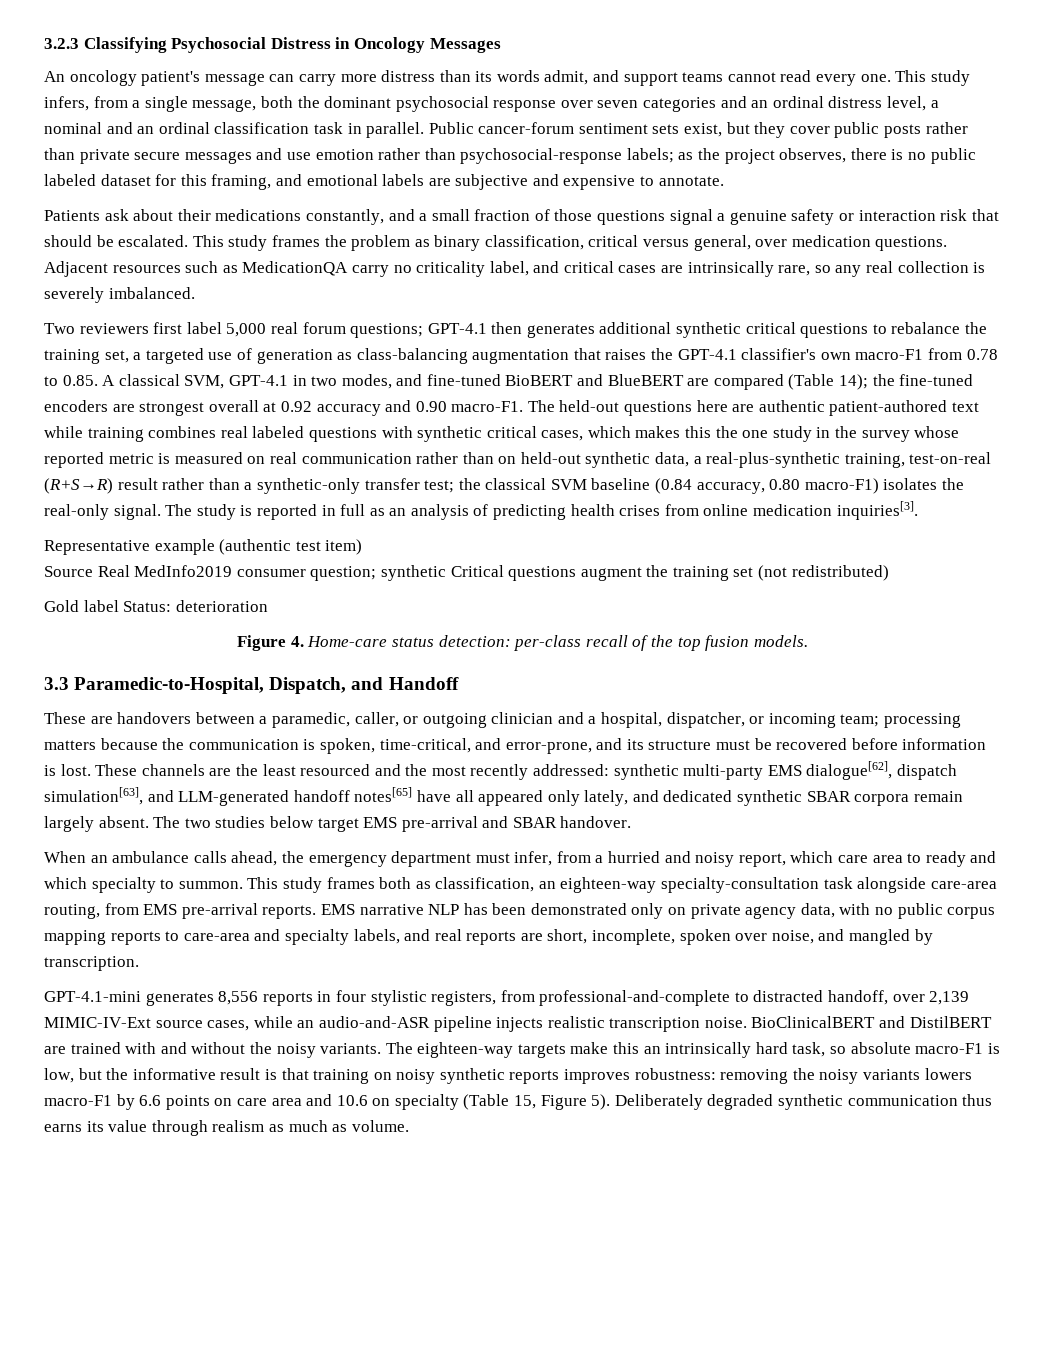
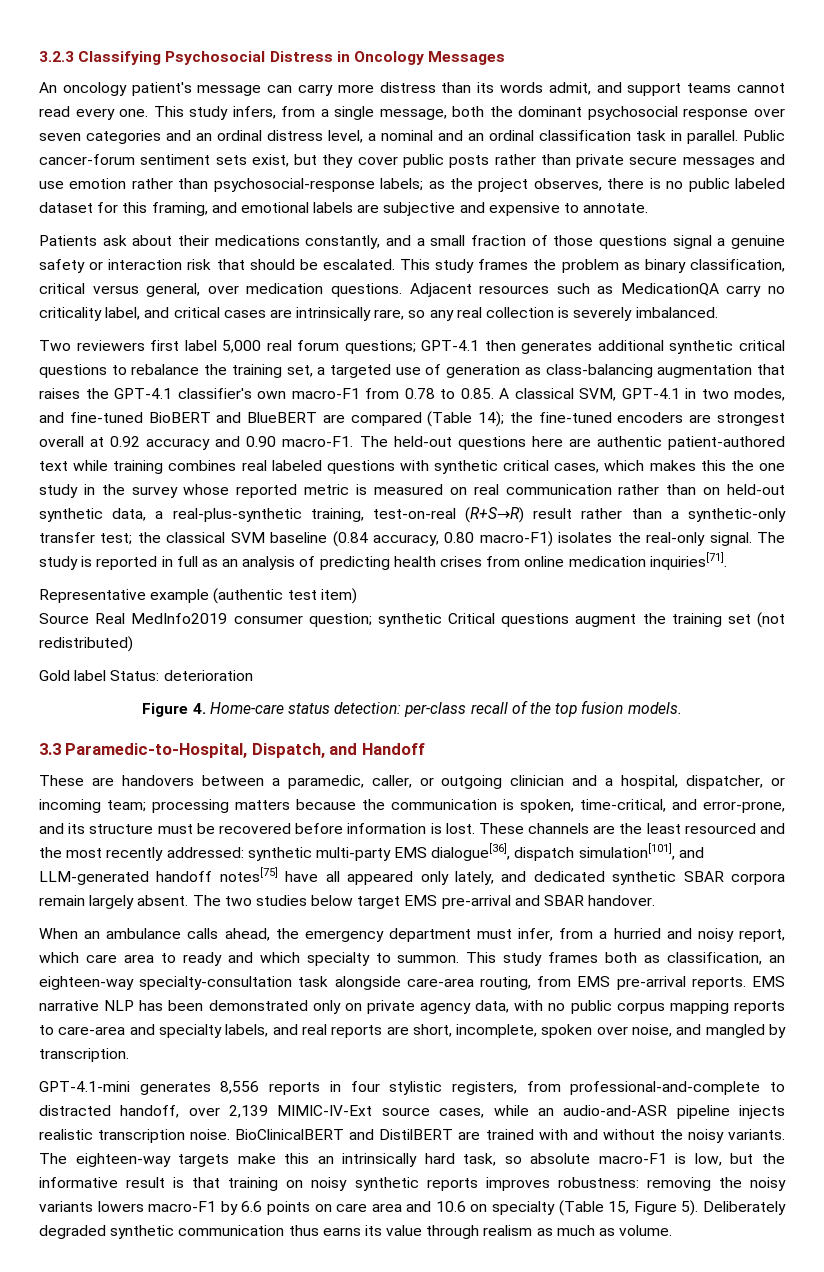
- The study is reported in full as an analysis of predicting health crises from online medication inquiries[3].
+ The study is reported in full as an analysis of predicting health crises from online medication inquiries[71].
- These channels are the least resourced and the most recently addressed: synthetic multi-party EMS dialogue[62], dispatch simulation[63], and LLM-generated handoff notes[65] have all appeared only lately, and dedicated synthetic SBAR corpora remain largely absent.
+ These channels are the least resourced and the most recently addressed: synthetic multi-party EMS dialogue[36], dispatch simulation[101], and LLM-generated handoff notes[75] have all appeared only lately, and dedicated synthetic SBAR corpora remain largely absent.

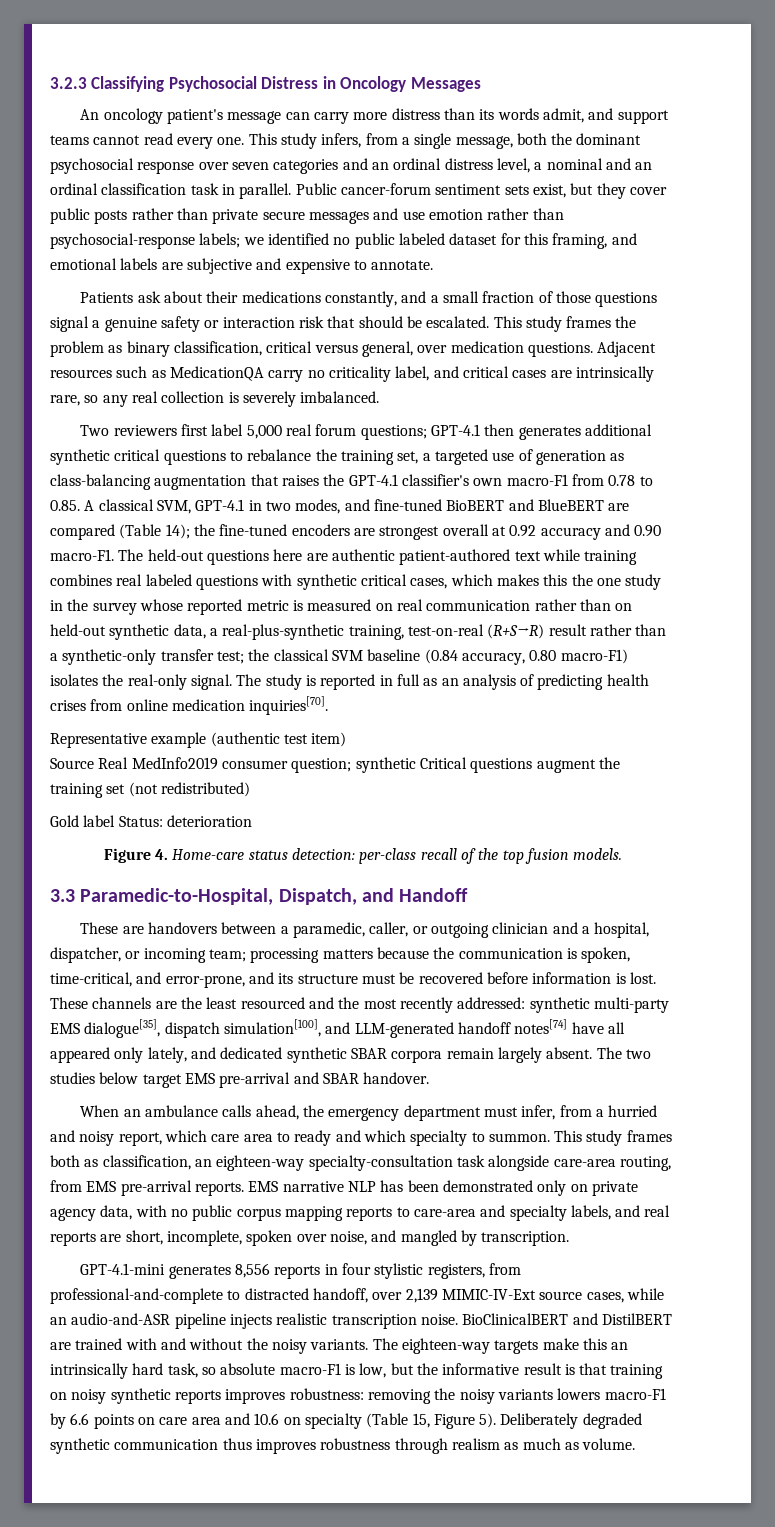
- Public cancer-forum sentiment sets exist, but they cover public posts rather than private secure messages and use emotion rather than psychosocial-response labels; as the project observes, there is no public labeled dataset for this framing, and emotional labels are subjective and expensive to annotate.
+ Public cancer-forum sentiment sets exist, but they cover public posts rather than private secure messages and use emotion rather than psychosocial-response labels; we identified no public labeled dataset for this framing, and emotional labels are subjective and expensive to annotate.
- The study is reported in full as an analysis of predicting health crises from online medication inquiries[71].
+ The study is reported in full as an analysis of predicting health crises from online medication inquiries[70].
- These channels are the least resourced and the most recently addressed: synthetic multi-party EMS dialogue[36], dispatch simulation[101], and LLM-generated handoff notes[75] have all appeared only lately, and dedicated synthetic SBAR corpora remain largely absent.
+ These channels are the least resourced and the most recently addressed: synthetic multi-party EMS dialogue[35], dispatch simulation[100], and LLM-generated handoff notes[74] have all appeared only lately, and dedicated synthetic SBAR corpora remain largely absent.
- Deliberately degraded synthetic communication thus earns its value through realism as much as volume.
+ Deliberately degraded synthetic communication thus improves robustness through realism as much as volume.

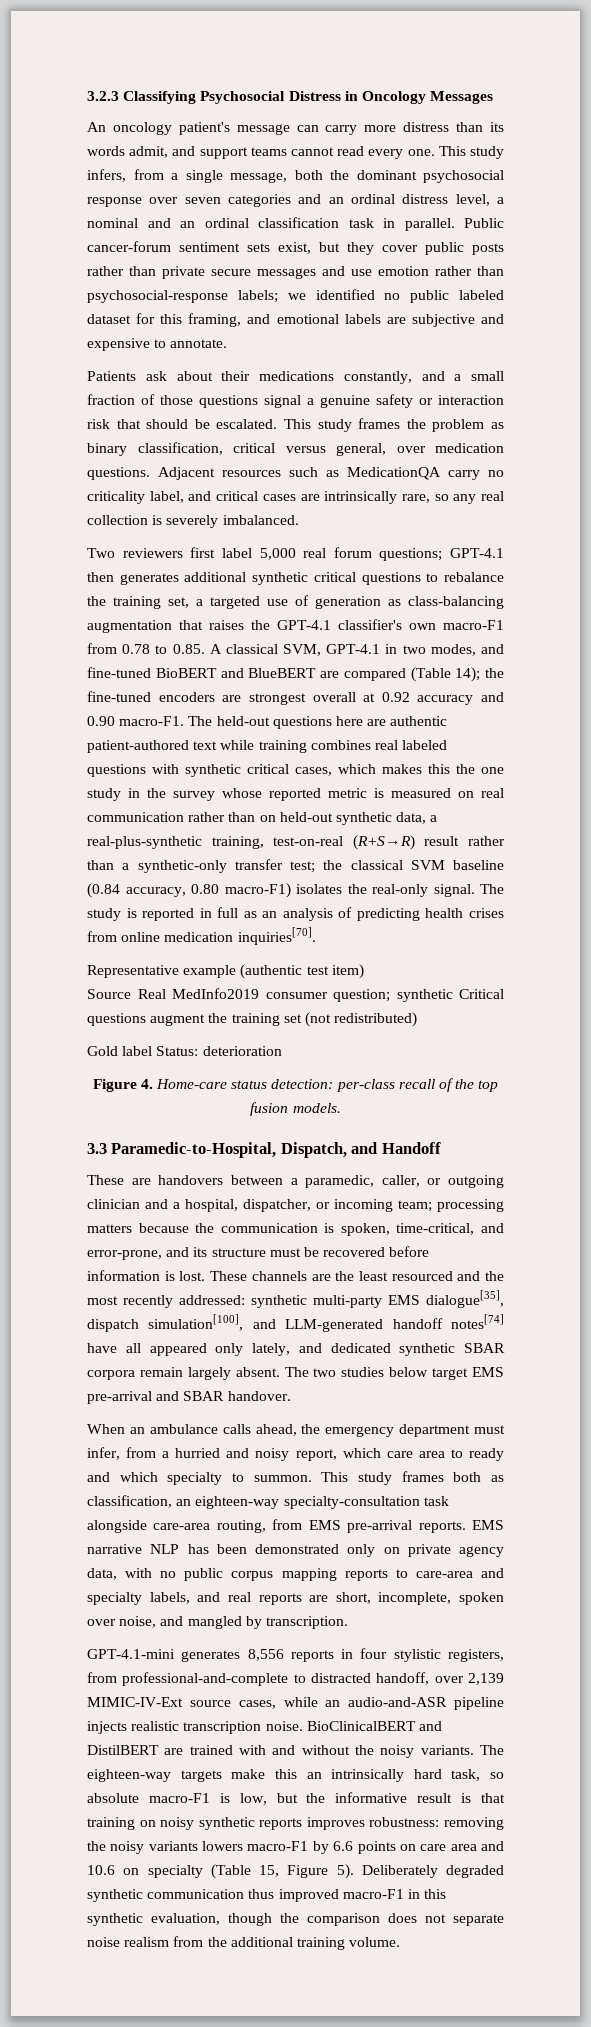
- Deliberately degraded synthetic communication thus improves robustness through realism as much as volume.
+ Deliberately degraded synthetic communication thus improved macro-F1 in this synthetic evaluation, though the comparison does not separate noise realism from the additional training volume.

